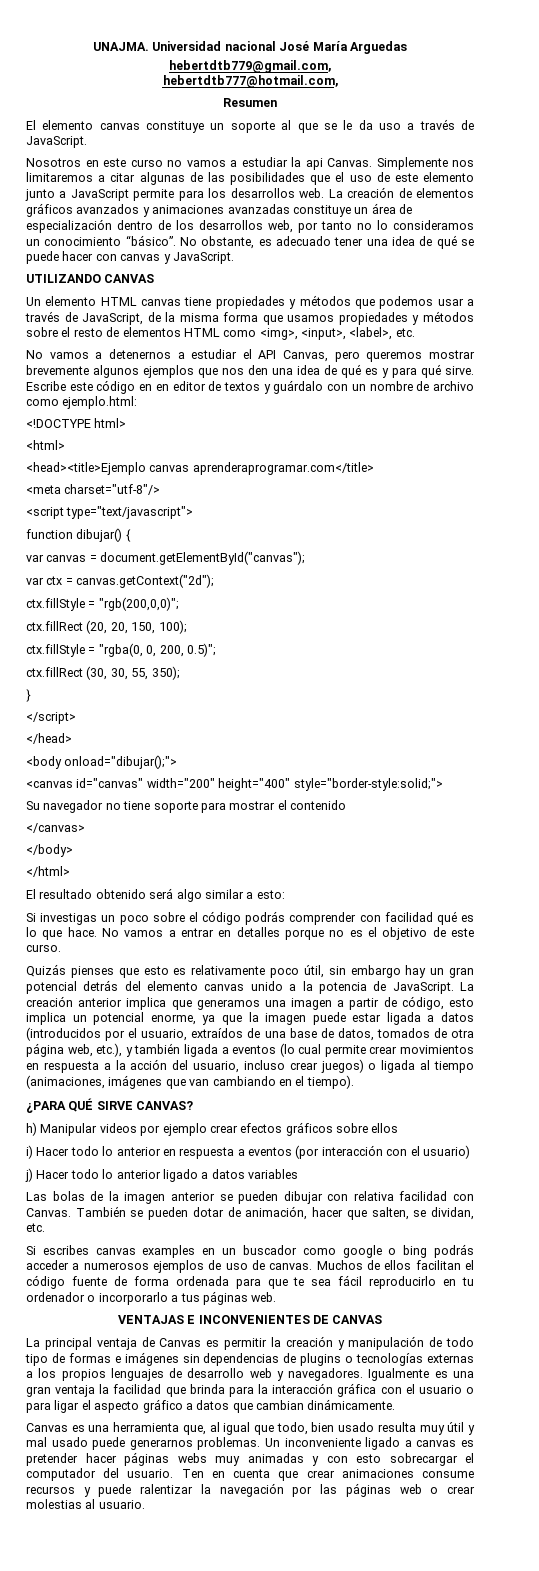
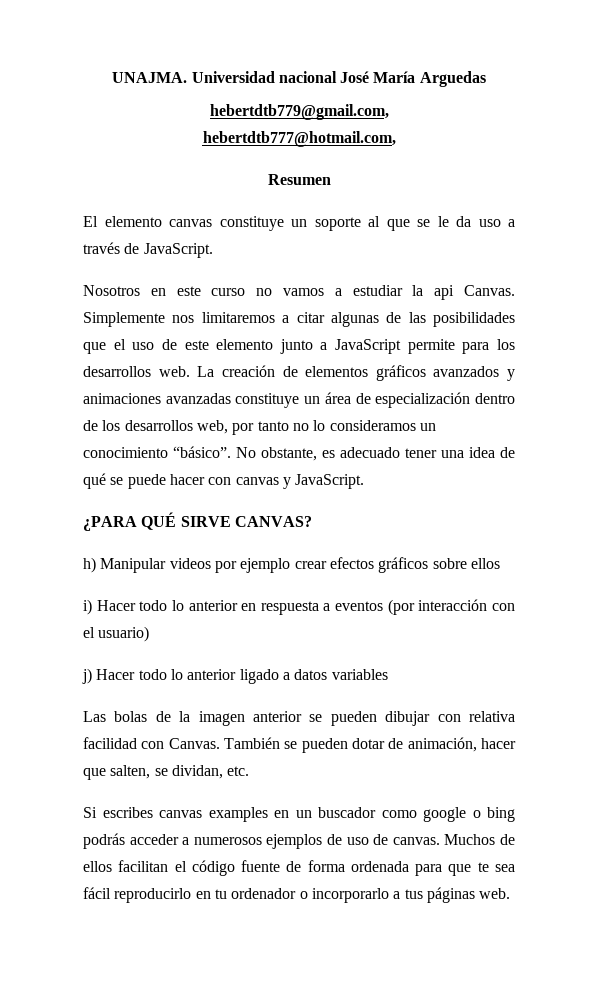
- UTILIZANDO CANVAS
- Un elemento HTML canvas tiene propiedades y métodos que podemos usar a través de JavaScript, de la misma forma que usamos propiedades y métodos sobre el resto de elementos HTML como <img>, <input>, <label>, etc.
- No vamos a detenernos a estudiar el API Canvas, pero queremos mostrar brevemente algunos ejemplos que nos den una idea de qué es y para qué sirve. Escribe este código en en editor de textos y guárdalo con un nombre de archivo como ejemplo.html:
- <!DOCTYPE html>
- <html>
- <head><title>Ejemplo canvas aprenderaprogramar.com</title>
- <meta charset="utf-8"/>
- <script type="text/javascript">
- function dibujar() {
- var canvas = document.getElementById("canvas");
- var ctx = canvas.getContext("2d");
- ctx.fillStyle = "rgb(200,0,0)";
- ctx.fillRect (20, 20, 150, 100);
- ctx.fillStyle = "rgba(0, 0, 200, 0.5)";
- ctx.fillRect (30, 30, 55, 350);
- }
- </script>
- </head>
- <body onload="dibujar();">
- <canvas id="canvas" width="200" height="400" style="border-style:solid;">
- Su navegador no tiene soporte para mostrar el contenido
- </canvas>
- </body>
- </html>
- El resultado obtenido será algo similar a esto:
- Si investigas un poco sobre el código podrás comprender con facilidad qué es lo que hace. No vamos a entrar en detalles porque no es el objetivo de este curso.
- Quizás pienses que esto es relativamente poco útil, sin embargo hay un gran potencial detrás del elemento canvas unido a la potencia de JavaScript. La creación anterior implica que generamos una imagen a partir de código, esto implica un potencial enorme, ya que la imagen puede estar ligada a datos (introducidos por el usuario, extraídos de una base de datos, tomados de otra página web, etc.), y también ligada a eventos (lo cual permite crear movimientos en respuesta a la acción del usuario, incluso crear juegos) o ligada al tiempo (animaciones, imágenes que van cambiando en el tiempo).
- VENTAJAS E INCONVENIENTES DE CANVAS
- La principal ventaja de Canvas es permitir la creación y manipulación de todo tipo de formas e imágenes sin dependencias de plugins o tecnologías externas a los propios lenguajes de desarrollo web y navegadores. Igualmente es una gran ventaja la facilidad que brinda para la interacción gráfica con el usuario o para ligar el aspecto gráfico a datos que cambian dinámicamente.
- Canvas es una herramienta que, al igual que todo, bien usado resulta muy útil y mal usado puede generarnos problemas. Un inconveniente ligado a canvas es pretender hacer páginas webs muy animadas y con esto sobrecargar el computador del usuario. Ten en cuenta que crear animaciones consume recursos y puede ralentizar la navegación por las páginas web o crear molestias al usuario.

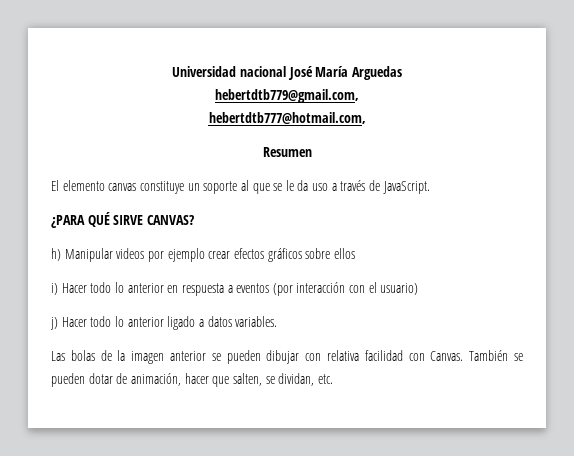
- UNAJMA.
- Nosotros en este curso no vamos a estudiar la api Canvas. Simplemente nos limitaremos a citar algunas de las posibilidades que el uso de este elemento junto a JavaScript permite para los desarrollos web. La creación de elementos gráficos avanzados y animaciones avanzadas constituye un área de especialización dentro de los desarrollos web, por tanto no lo consideramos un conocimiento “básico”. No obstante, es adecuado tener una idea de qué se puede hacer con canvas y JavaScript.
- j) Hacer todo lo anterior ligado a datos variables
+ j) Hacer todo lo anterior ligado a datos variables.
- Si escribes canvas examples en un buscador como google o bing podrás acceder a numerosos ejemplos de uso de canvas. Muchos de ellos facilitan el código fuente de forma ordenada para que te sea fácil reproducirlo en tu ordenador o incorporarlo a tus páginas web.

